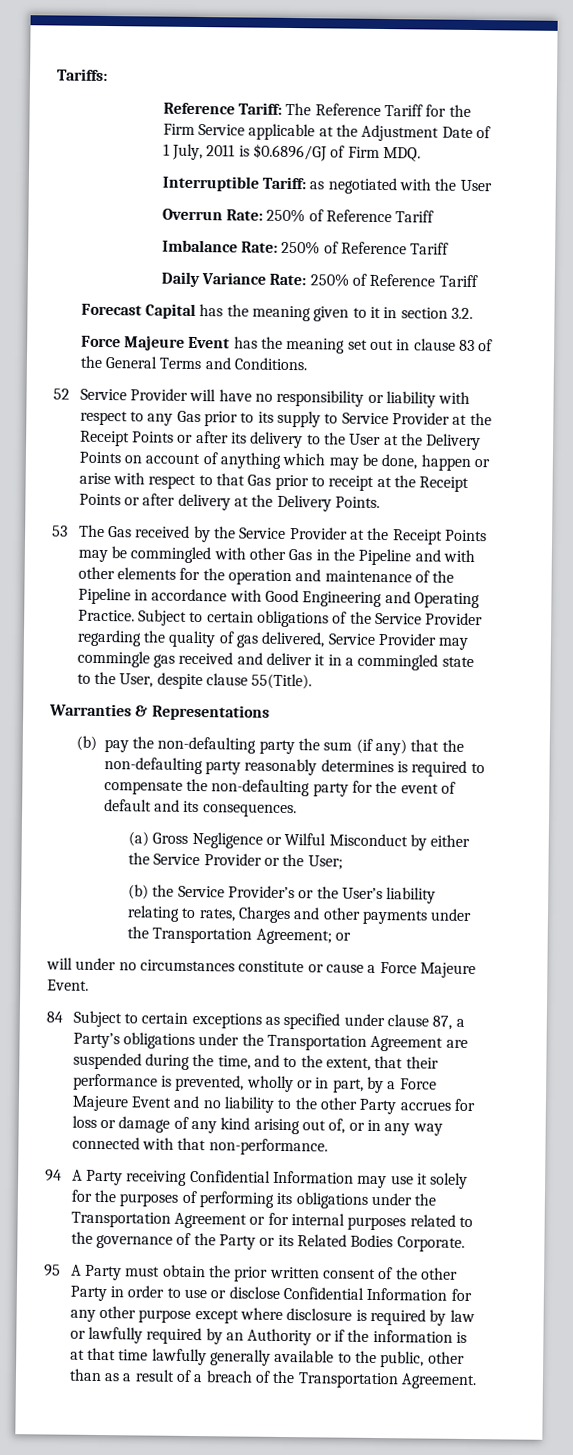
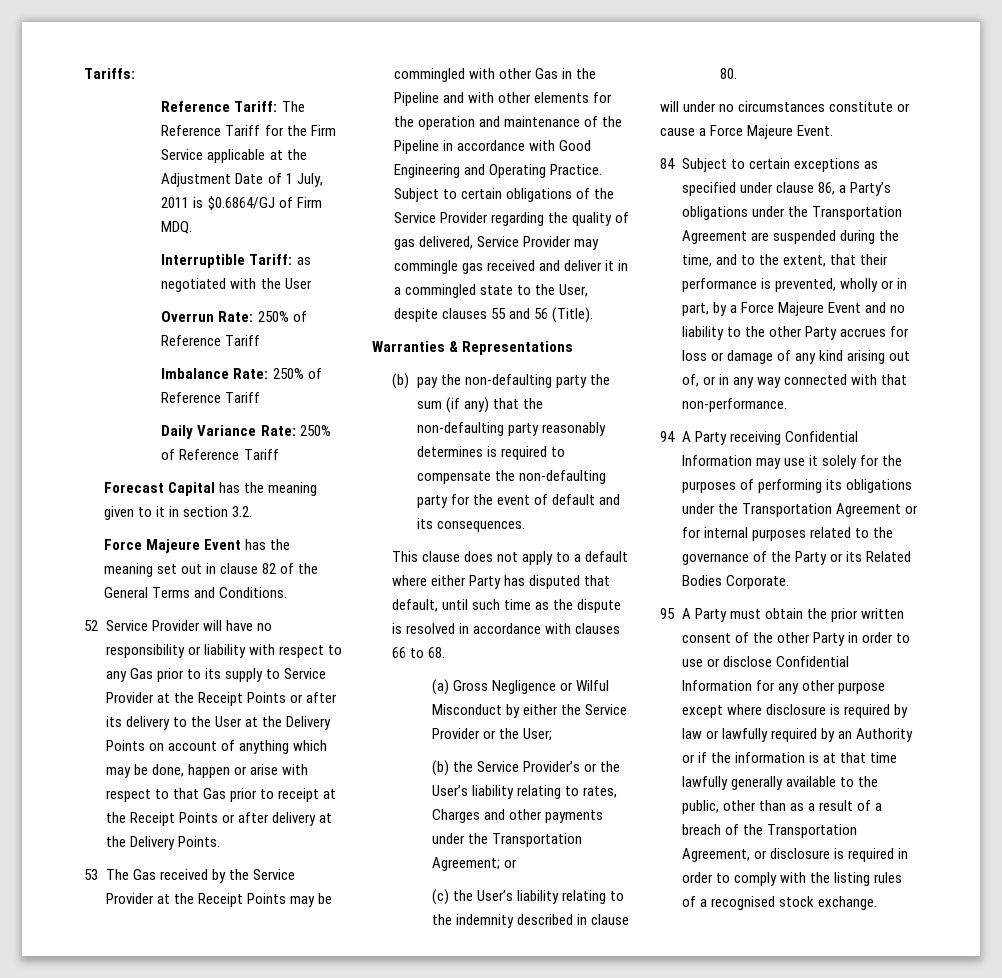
- Reference Tariff: The Reference Tariff for the Firm Service applicable at the Adjustment Date of 1 July, 2011 is $0.6896/GJ of Firm MDQ.
+ Reference Tariff: The Reference Tariff for the Firm Service applicable at the Adjustment Date of 1 July, 2011 is $0.6864/GJ of Firm MDQ.
- Force Majeure Event has the meaning set out in clause 83 of the General Terms and Conditions.
+ Force Majeure Event has the meaning set out in clause 82 of the General Terms and Conditions.
- Subject to certain obligations of the Service Provider regarding the quality of gas delivered, Service Provider may commingle gas received and deliver it in a commingled state to the User, despite clause 55(Title).
+ Subject to certain obligations of the Service Provider regarding the quality of gas delivered, Service Provider may commingle gas received and deliver it in a commingled state to the User, despite clauses 55 and 56 (Title).
+ This clause does not apply to a default where either Party has disputed that default, until such time as the dispute is resolved in accordance with clauses 66 to 68.
+ (c) the User’s liability relating to the indemnity described in clause 80.
- 84 Subject to certain exceptions as specified under clause 87, a Party’s obligations under the Transportation Agreement are suspended during the time, and to the extent, that their performance is prevented, wholly or in part, by a Force Majeure Event and no liability to the other Party accrues for loss or damage of any kind arising out of, or in any way connected with that non-performance.
+ 84 Subject to certain exceptions as specified under clause 86, a Party’s obligations under the Transportation Agreement are suspended during the time, and to the extent, that their performance is prevented, wholly or in part, by a Force Majeure Event and no liability to the other Party accrues for loss or damage of any kind arising out of, or in any way connected with that non-performance.
- 95 A Party must obtain the prior written consent of the other Party in order to use or disclose Confidential Information for any other purpose except where disclosure is required by law or lawfully required by an Authority or if the information is at that time lawfully generally available to the public, other than as a result of a breach of the Transportation Agreement.
+ 95 A Party must obtain the prior written consent of the other Party in order to use or disclose Confidential Information for any other purpose except where disclosure is required by law or lawfully required by an Authority or if the information is at that time lawfully generally available to the public, other than as a result of a breach of the Transportation Agreement, or disclosure is required in order to comply with the listing rules of a recognised stock exchange.

